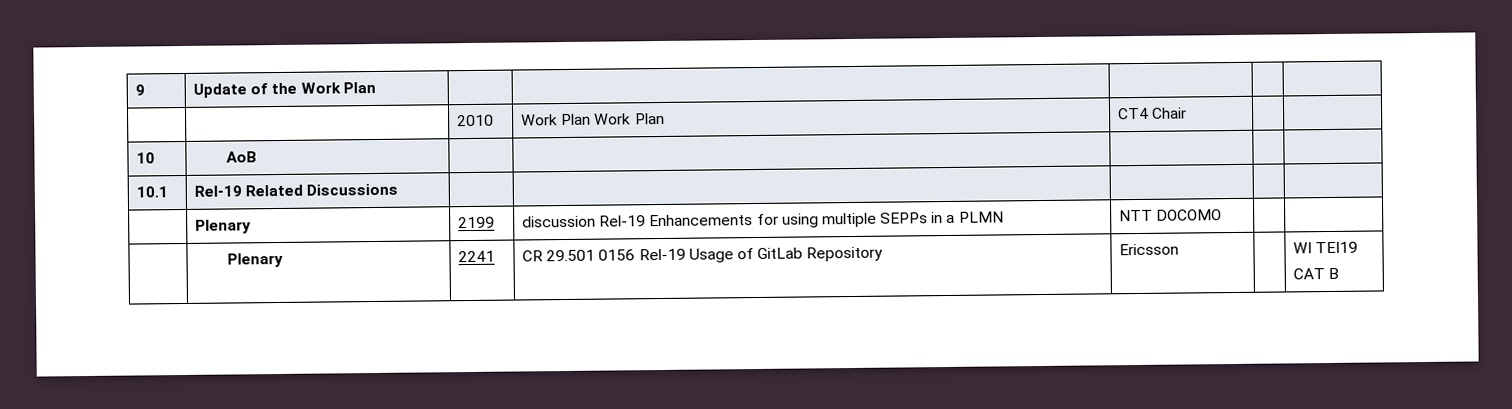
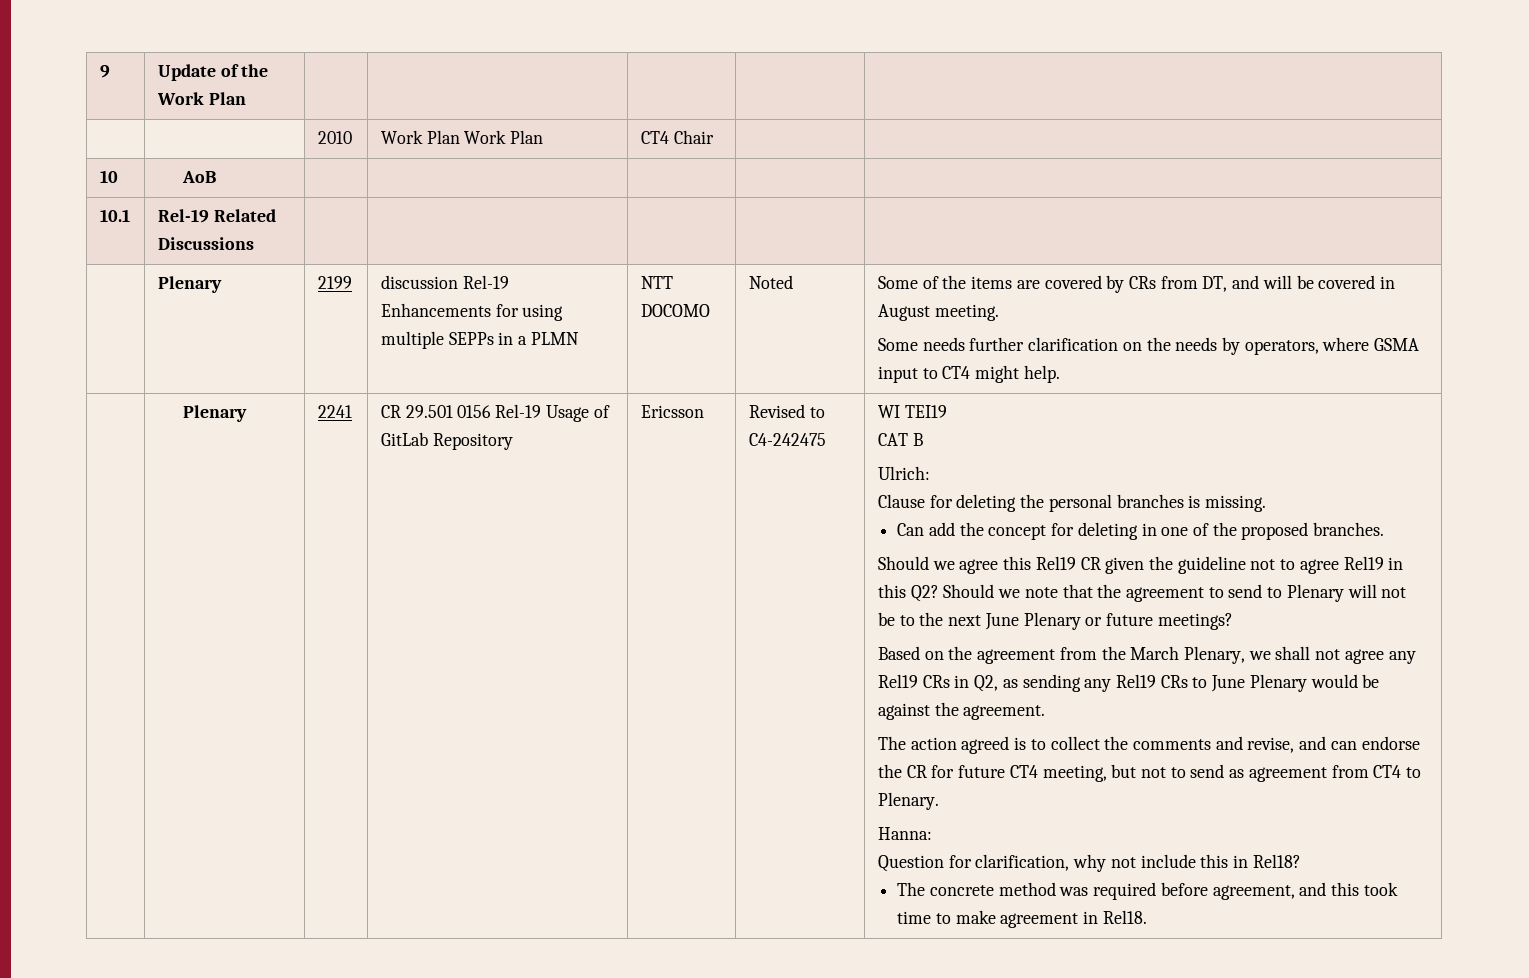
+ Noted | Some of the items are covered by CRs from DT, and will be covered in August meeting.
+ Some needs further clarification on the needs by operators, where GSMA input to CT4 might help.
+ Revised to C4-242475
+ Ulrich:
+ Clause for deleting the personal branches is missing.
+ Can add the concept for deleting in one of the proposed branches.
+ Should we agree this Rel19 CR given the guideline not to agree Rel19 in this Q2? Should we note that the agreement to send to Plenary will not be to the next June Plenary or future meetings?
+ Based on the agreement from the March Plenary, we shall not agree any Rel19 CRs in Q2, as sending any Rel19 CRs to June Plenary would be against the agreement.
+ The action agreed is to collect the comments and revise, and can endorse the CR for future CT4 meeting, but not to send as agreement from CT4 to Plenary.
+ Hanna:
+ Question for clarification, why not include this in Rel18?
+ The concrete method was required before agreement, and this took time to make agreement in Rel18.

